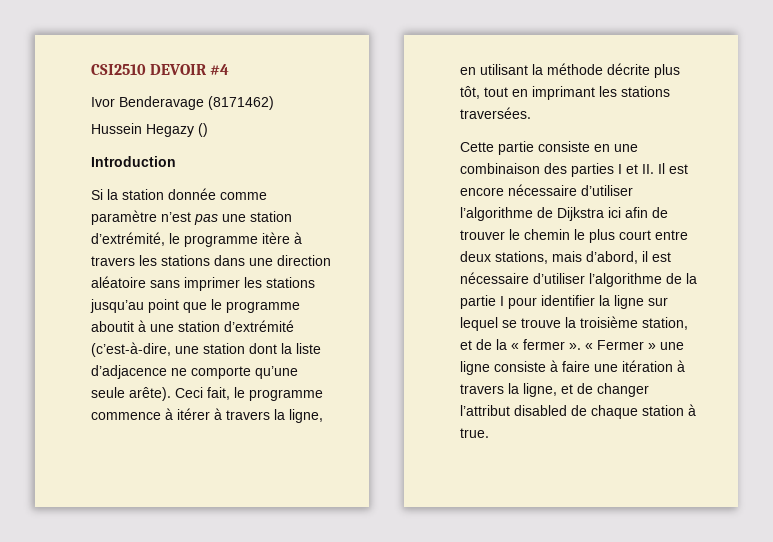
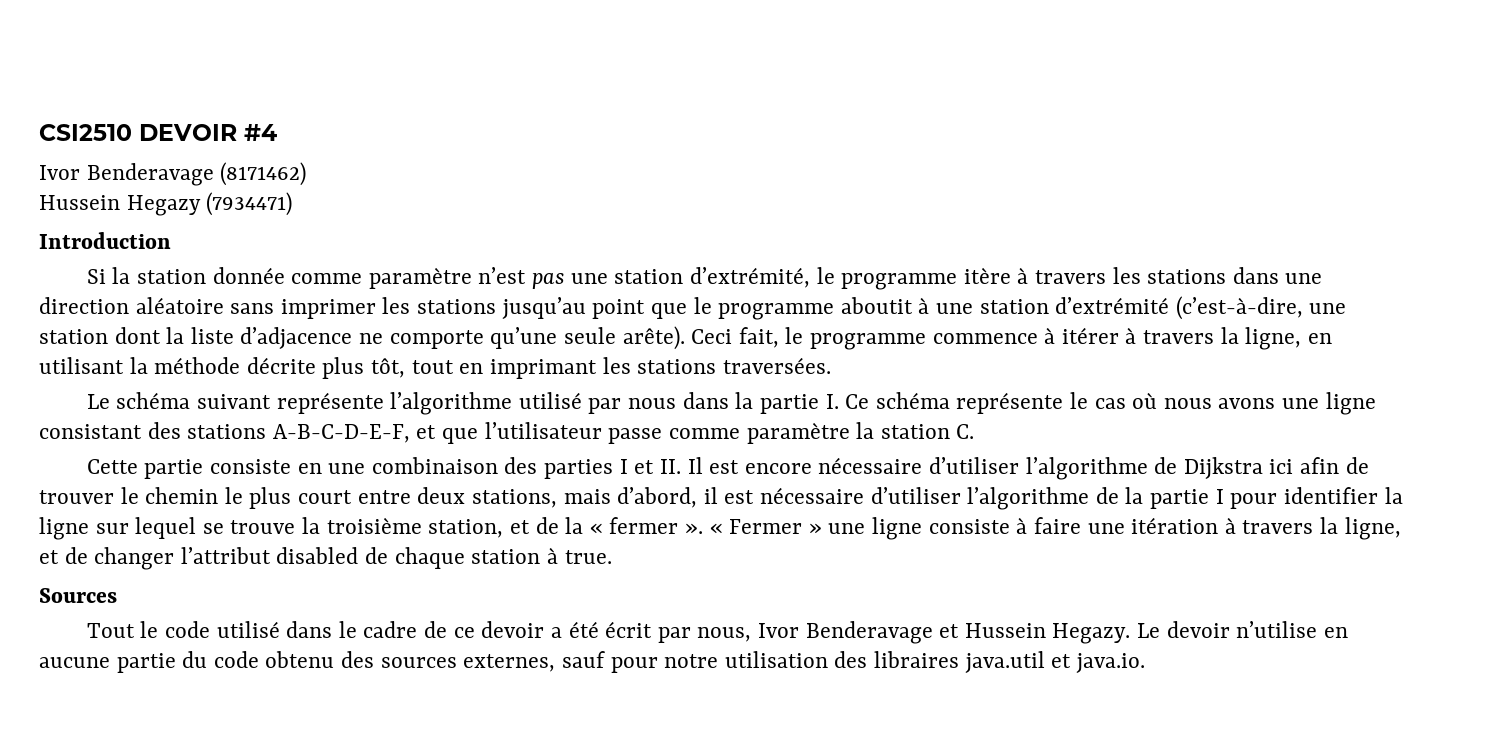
- Hussein Hegazy ()
+ Hussein Hegazy (7934471)
+ Le schéma suivant représente l’algorithme utilisé par nous dans la partie I. Ce schéma représente le cas où nous avons une ligne consistant des stations A-B-C-D-E-F, et que l’utilisateur passe comme paramètre la station C.
+ Sources
+ Tout le code utilisé dans le cadre de ce devoir a été écrit par nous, Ivor Benderavage et Hussein Hegazy. Le devoir n’utilise en aucune partie du code obtenu des sources externes, sauf pour notre utilisation des libraires java.util et java.io.

